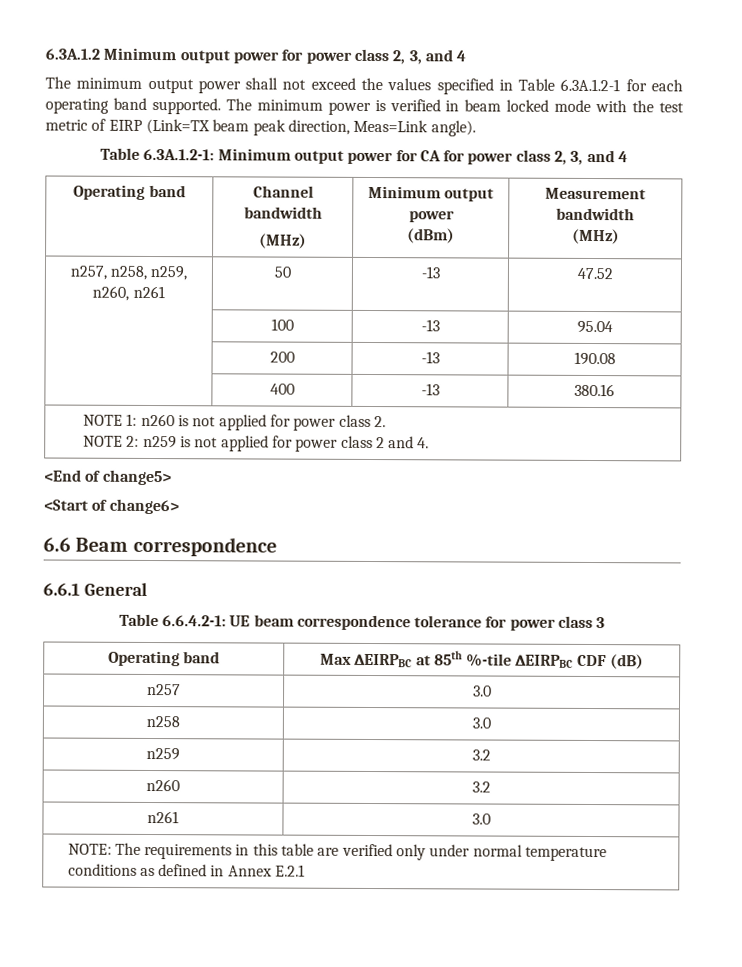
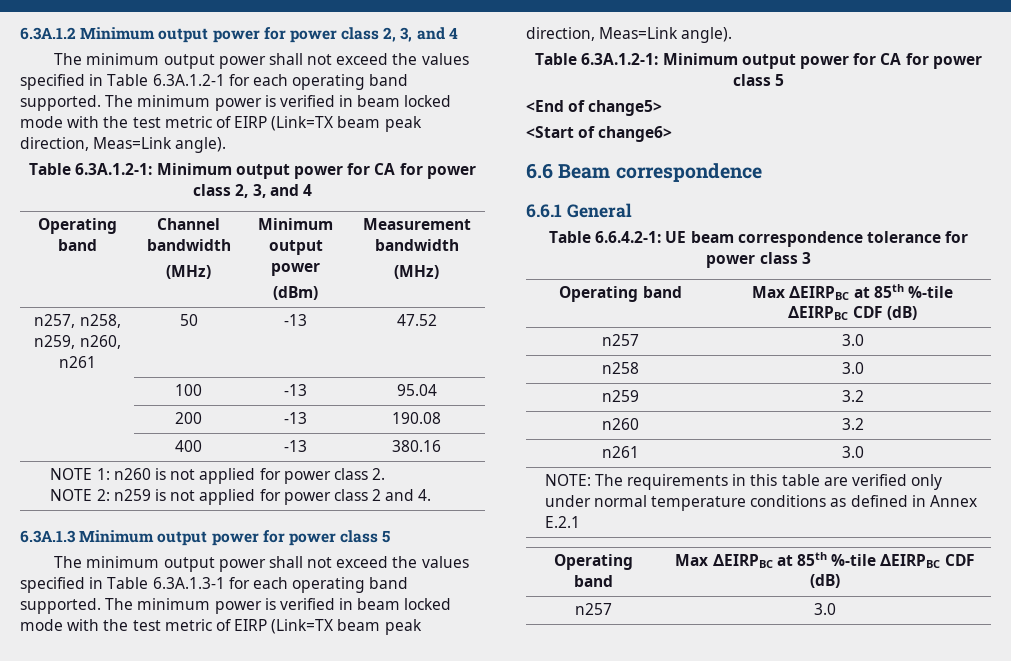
+ 6.3A.1.3 Minimum output power for power class 5
+ The minimum output power shall not exceed the values specified in Table 6.3A.1.3-1 for each operating band supported. The minimum power is verified in beam locked mode with the test metric of EIRP (Link=TX beam peak direction, Meas=Link angle).
+ Table 6.3A.1.2-1: Minimum output power for CA for power class 5
  NOTE: The requirements in this table are verified only under normal temperature conditions as defined in Annex E.2.1
+ Operating band | Max ∆EIRPBC at 85th %-tile ∆EIRPBC CDF (dB)
+ n257 | 3.0

